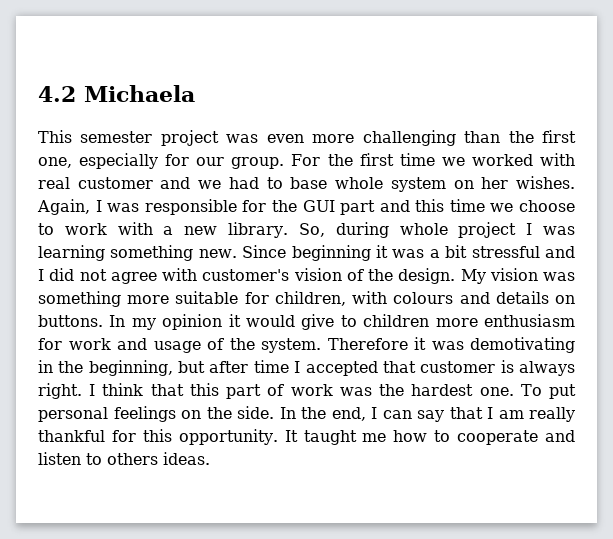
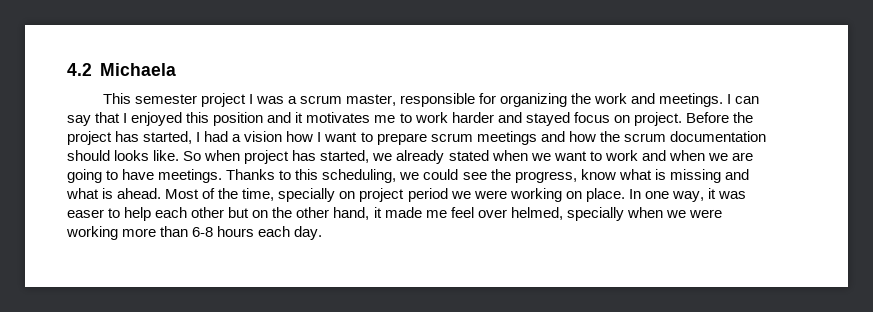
- This semester project was even more challenging than the first one, especially for our group. For the first time we worked with real customer and we had to base whole system on her wishes. Again, I was responsible for the GUI part and this time we choose to work with a new library. So, during whole project I was learning something new. Since beginning it was a bit stressful and I did not agree with customer's vision of the design. My vision was something more suitable for children, with colours and details on buttons. In my opinion it would give to children more enthusiasm for work and usage of the system. Therefore it was demotivating in the beginning, but after time I accepted that customer is always right. I think that this part of work was the hardest one. To put personal feelings on the side. In the end, I can say that I am really thankful for this opportunity. It taught me how to cooperate and listen to others ideas.
+ This semester project I was a scrum master, responsible for organizing the work and meetings. I can say that I enjoyed this position and it motivates me to work harder and stayed focus on project. Before the project has started, I had a vision how I want to prepare scrum meetings and how the scrum documentation should looks like. So when project has started, we already stated when we want to work and when we are going to have meetings. Thanks to this scheduling, we could see the progress, know what is missing and what is ahead. Most of the time, specially on project period we were working on place. In one way, it was easer to help each other but on the other hand, it made me feel over helmed, specially when we were working more than 6-8 hours each day.

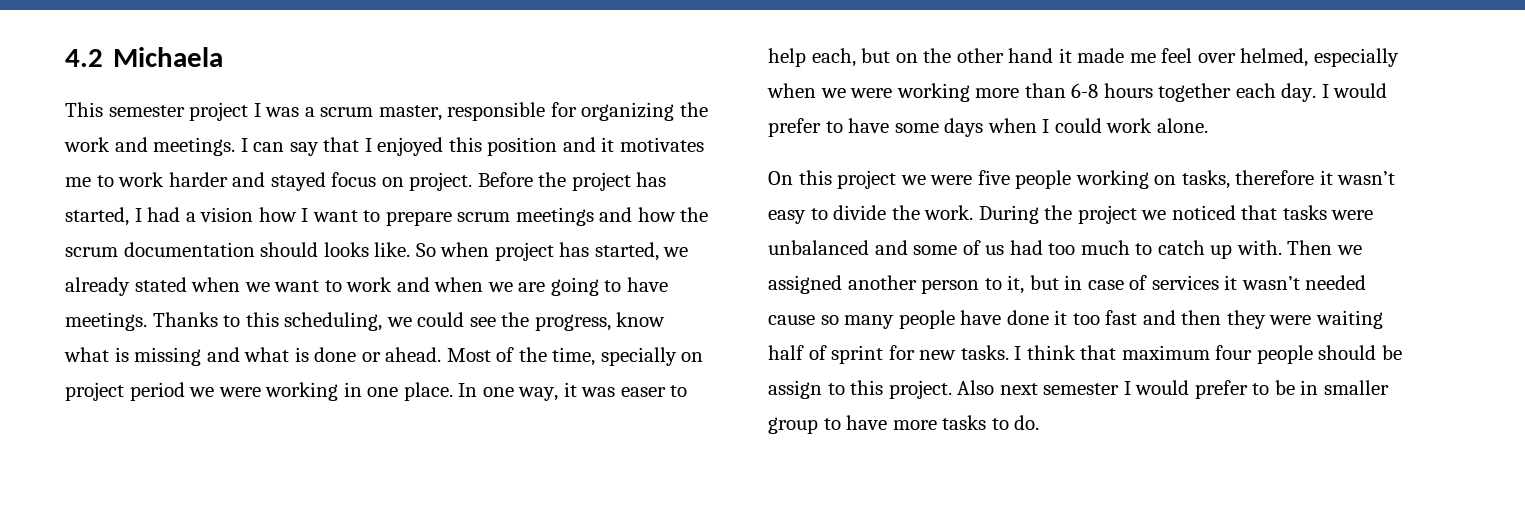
- Thanks to this scheduling, we could see the progress, know what is missing and what is ahead.
+ Thanks to this scheduling, we could see the progress, know what is missing and what is done or ahead.
- Most of the time, specially on project period we were working on place.
+ Most of the time, specially on project period we were working in one place.
- In one way, it was easer to help each other but on the other hand, it made me feel over helmed, specially when we were working more than 6-8 hours each day.
+ In one way, it was easer to help each, but on the other hand it made me feel over helmed, especially when we were working more than 6-8 hours together each day.
+ I would prefer to have some days when I could work alone.
+ On this project we were five people working on tasks, therefore it wasn’t easy to divide the work. During the project we noticed that tasks were unbalanced and some of us had too much to catch up with. Then we assigned another person to it, but in case of services it wasn’t needed cause so many people have done it too fast and then they were waiting half of sprint for new tasks. I think that maximum four people should be assign to this project. Also next semester I would prefer to be in smaller group to have more tasks to do.

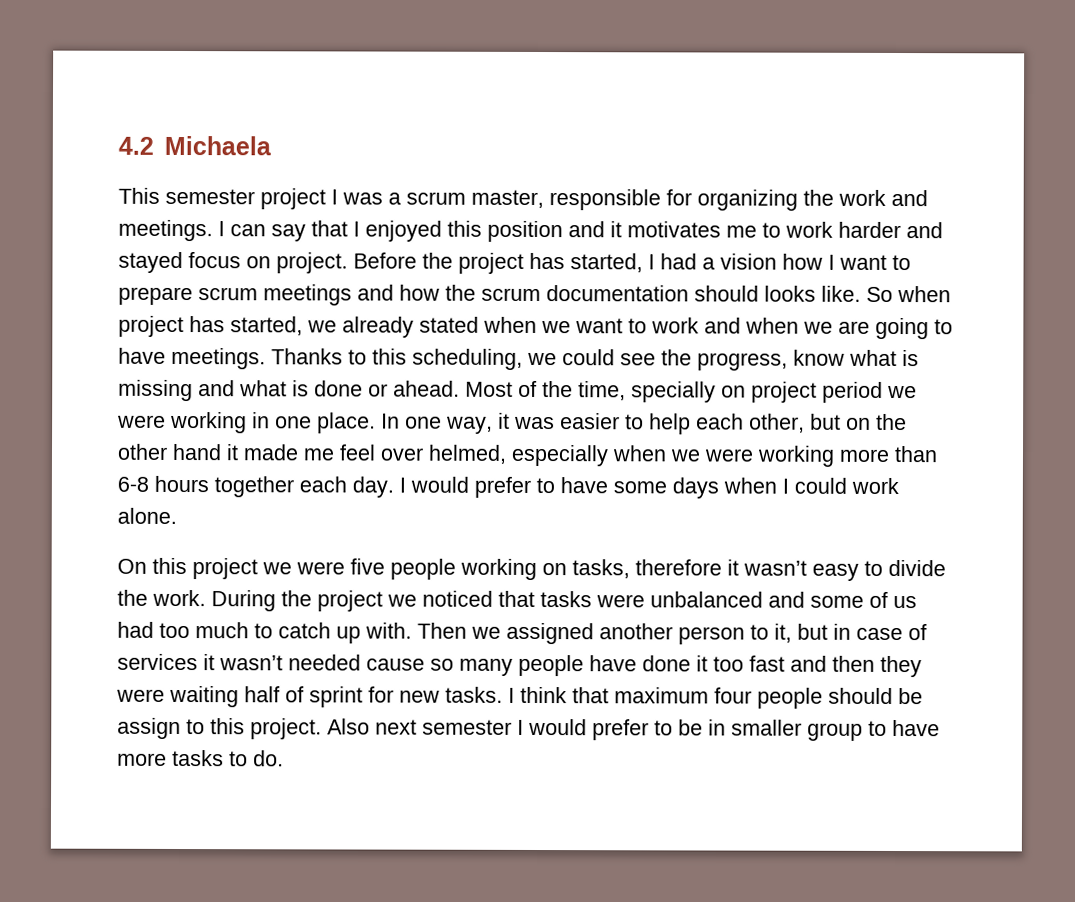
- In one way, it was easer to help each, but on the other hand it made me feel over helmed, especially when we were working more than 6-8 hours together each day.
+ In one way, it was easier to help each other, but on the other hand it made me feel over helmed, especially when we were working more than 6-8 hours together each day.

